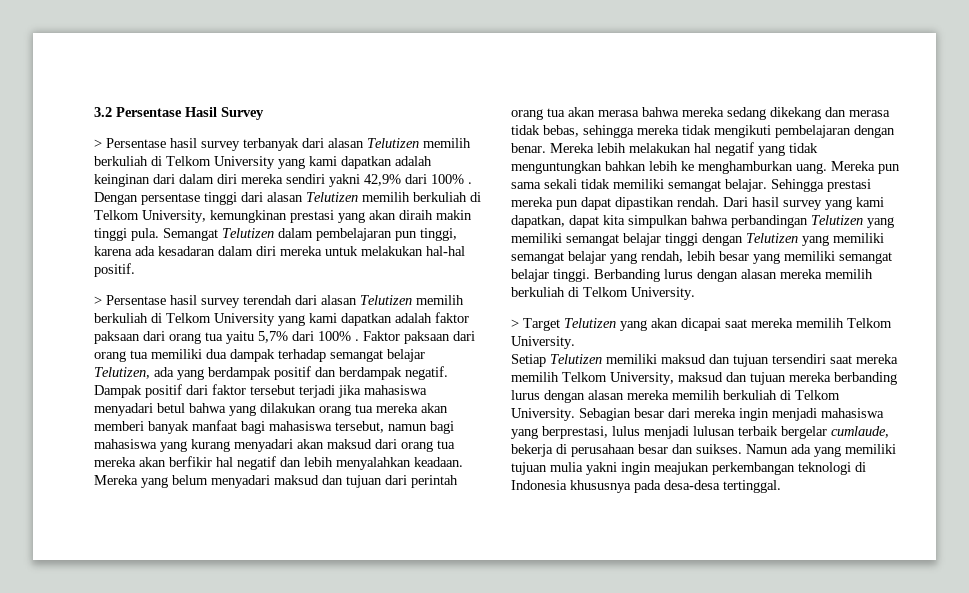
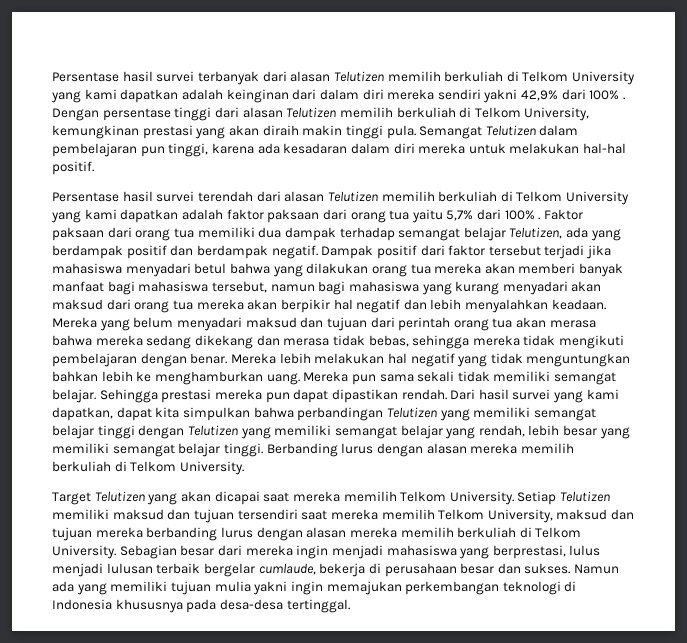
- 3.2 Persentase Hasil Survey
- > Persentase hasil survey terbanyak dari alasan Telutizen memilih berkuliah di Telkom University yang kami dapatkan adalah keinginan dari dalam diri mereka sendiri yakni 42,9% dari 100% .
+ Persentase hasil survei terbanyak dari alasan Telutizen memilih berkuliah di Telkom University yang kami dapatkan adalah keinginan dari dalam diri mereka sendiri yakni 42,9% dari 100% .
- > Persentase hasil survey terendah dari alasan Telutizen memilih berkuliah di Telkom University yang kami dapatkan adalah faktor paksaan dari orang tua yaitu 5,7% dari 100% .
+ Persentase hasil survei terendah dari alasan Telutizen memilih berkuliah di Telkom University yang kami dapatkan adalah faktor paksaan dari orang tua yaitu 5,7% dari 100% .
- Dampak positif dari faktor tersebut terjadi jika mahasiswa menyadari betul bahwa yang dilakukan orang tua mereka akan memberi banyak manfaat bagi mahasiswa tersebut, namun bagi mahasiswa yang kurang menyadari akan maksud dari orang tua mereka akan berfikir hal negatif dan lebih menyalahkan keadaan.
+ Dampak positif dari faktor tersebut terjadi jika mahasiswa menyadari betul bahwa yang dilakukan orang tua mereka akan memberi banyak manfaat bagi mahasiswa tersebut, namun bagi mahasiswa yang kurang menyadari akan maksud dari orang tua mereka akan berpikir hal negatif dan lebih menyalahkan keadaan.
- Dari hasil survey yang kami dapatkan, dapat kita simpulkan bahwa perbandingan Telutizen yang memiliki semangat belajar tinggi dengan Telutizen yang memiliki semangat belajar yang rendah, lebih besar yang memiliki semangat belajar tinggi.
+ Dari hasil survei yang kami dapatkan, dapat kita simpulkan bahwa perbandingan Telutizen yang memiliki semangat belajar tinggi dengan Telutizen yang memiliki semangat belajar yang rendah, lebih besar yang memiliki semangat belajar tinggi.
- > Target Telutizen yang akan dicapai saat mereka memilih Telkom University.
- Setiap Telutizen memiliki maksud dan tujuan tersendiri saat mereka memilih Telkom University, maksud dan tujuan mereka berbanding lurus dengan alasan mereka memilih berkuliah di Telkom University.
+ Target Telutizen yang akan dicapai saat mereka memilih Telkom University. Setiap Telutizen memiliki maksud dan tujuan tersendiri saat mereka memilih Telkom University, maksud dan tujuan mereka berbanding lurus dengan alasan mereka memilih berkuliah di Telkom University.
- Sebagian besar dari mereka ingin menjadi mahasiswa yang berprestasi, lulus menjadi lulusan terbaik bergelar cumlaude, bekerja di perusahaan besar dan suikses.
+ Sebagian besar dari mereka ingin menjadi mahasiswa yang berprestasi, lulus menjadi lulusan terbaik bergelar cumlaude, bekerja di perusahaan besar dan sukses.
- Namun ada yang memiliki tujuan mulia yakni ingin meajukan perkembangan teknologi di Indonesia khususnya pada desa-desa tertinggal.
+ Namun ada yang memiliki tujuan mulia yakni ingin memajukan perkembangan teknologi di Indonesia khususnya pada desa-desa tertinggal.

